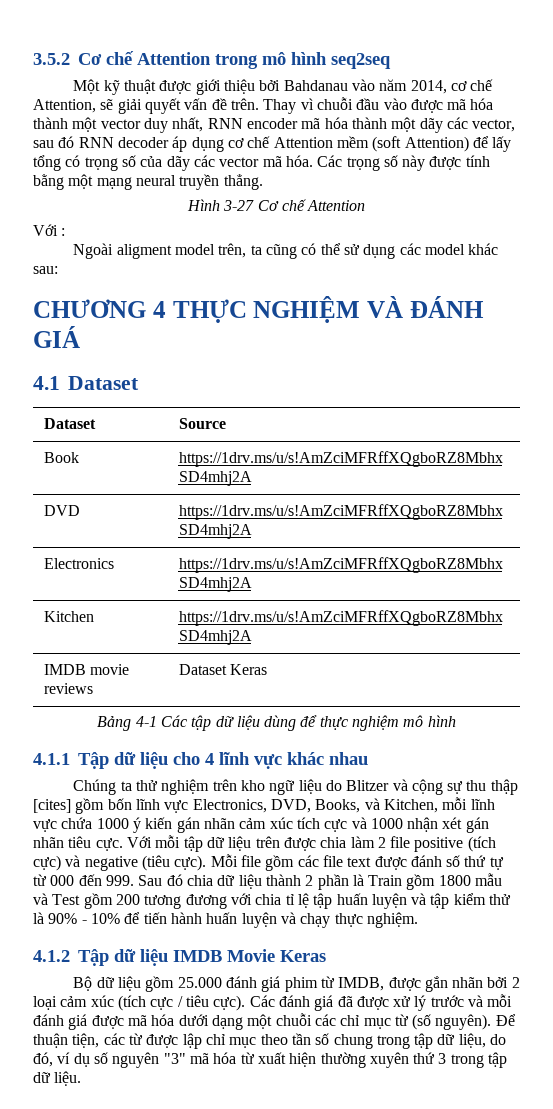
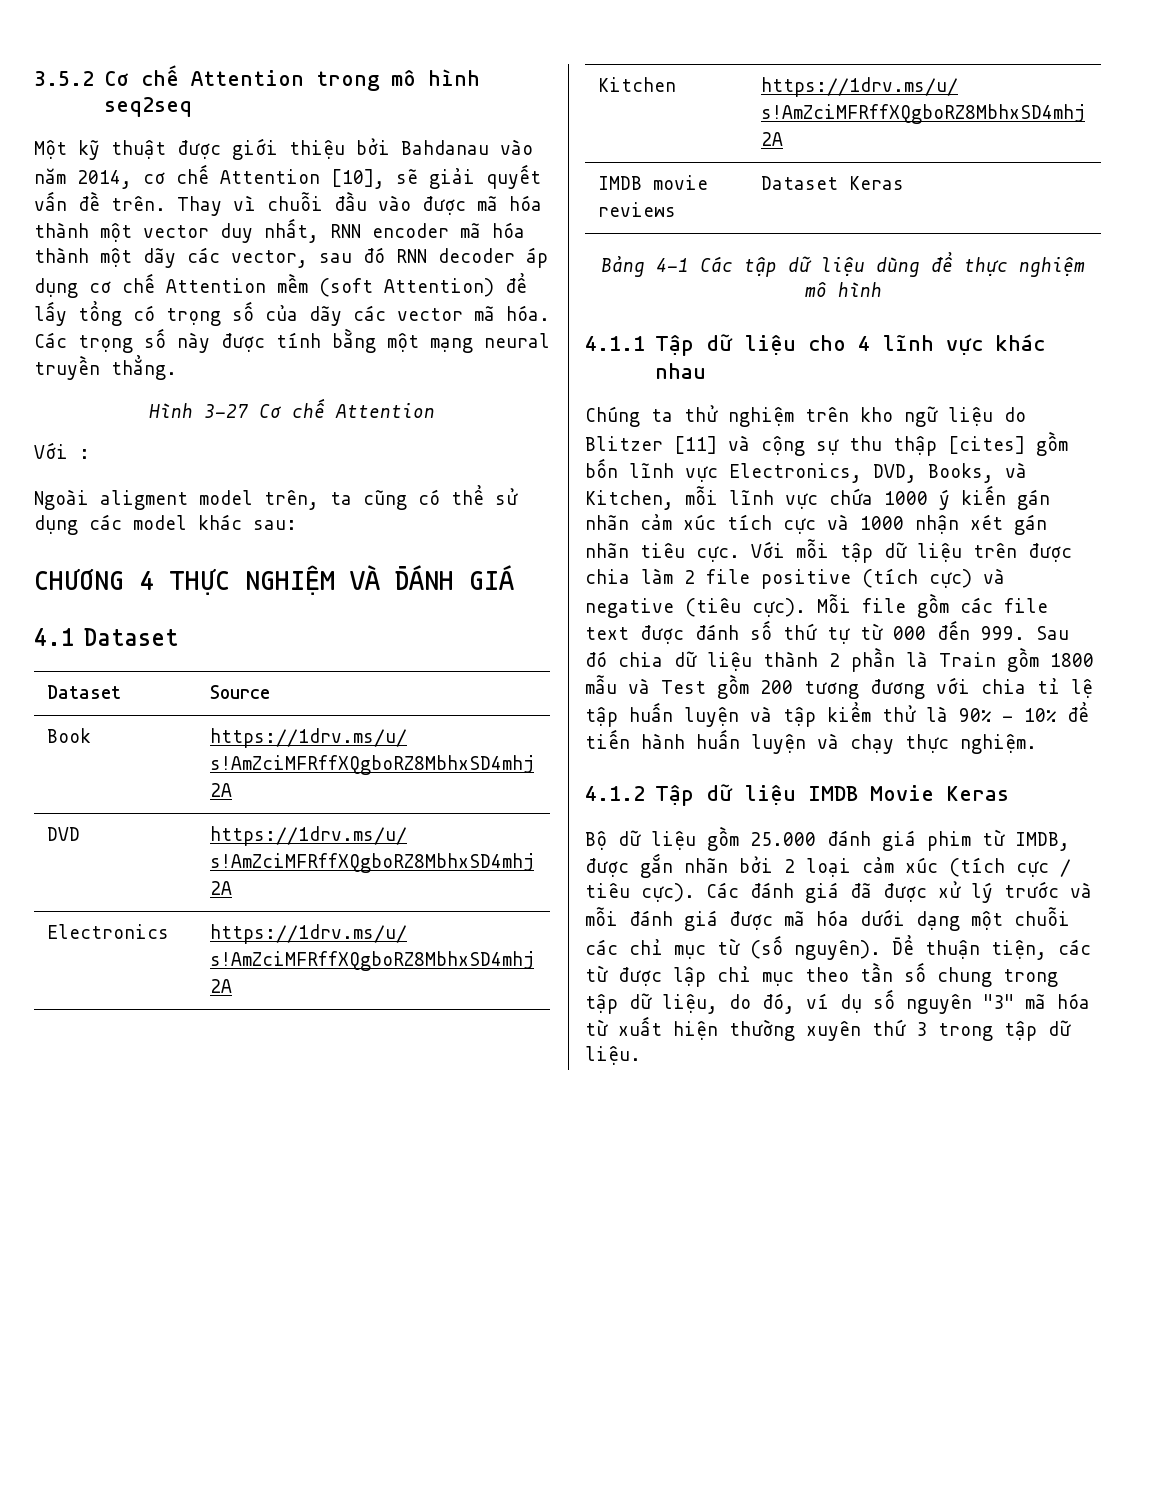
- Một kỹ thuật được giới thiệu bởi Bahdanau vào năm 2014, cơ chế Attention, sẽ giải quyết vấn đề trên.
+ Một kỹ thuật được giới thiệu bởi Bahdanau vào năm 2014, cơ chế Attention [10], sẽ giải quyết vấn đề trên.
- Chúng ta thử nghiệm trên kho ngữ liệu do Blitzer và cộng sự thu thập [cites] gồm bốn lĩnh vực Electronics, DVD, Books, và Kitchen, mỗi lĩnh vực chứa 1000 ý kiến gán nhãn cảm xúc tích cực và 1000 nhận xét gán nhãn tiêu cực.
+ Chúng ta thử nghiệm trên kho ngữ liệu do Blitzer [11] và cộng sự thu thập [cites] gồm bốn lĩnh vực Electronics, DVD, Books, và Kitchen, mỗi lĩnh vực chứa 1000 ý kiến gán nhãn cảm xúc tích cực và 1000 nhận xét gán nhãn tiêu cực.

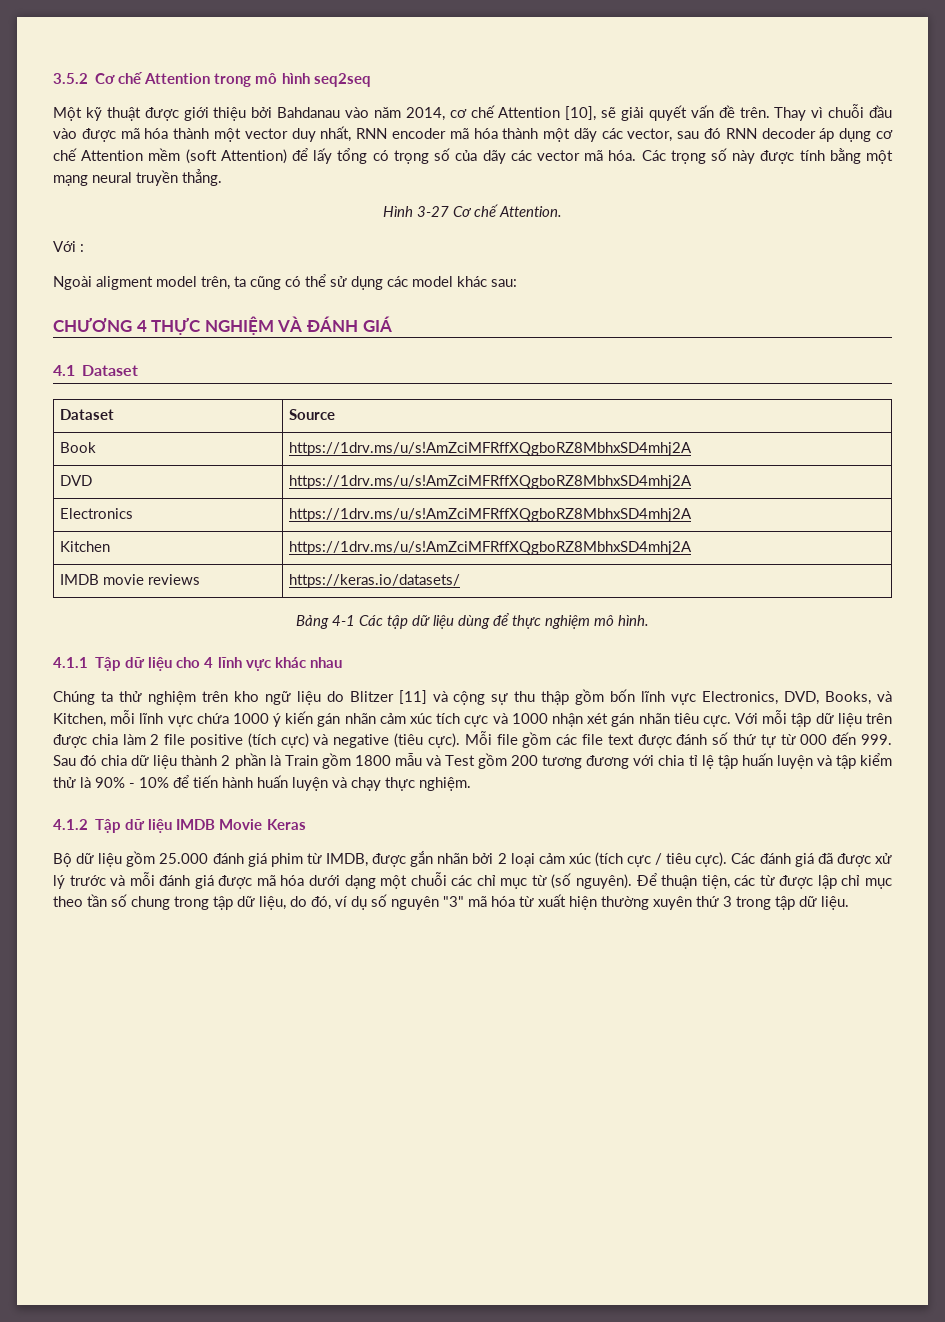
- Hình 3-27 Cơ chế Attention
+ Hình 3-27 Cơ chế Attention.
- IMDB movie reviews | Dataset Keras
+ IMDB movie reviews | https://keras.io/datasets/
- Bảng 4-1 Các tập dữ liệu dùng để thực nghiệm mô hình
+ Bảng 4-1 Các tập dữ liệu dùng để thực nghiệm mô hình.
- Chúng ta thử nghiệm trên kho ngữ liệu do Blitzer [11] và cộng sự thu thập [cites] gồm bốn lĩnh vực Electronics, DVD, Books, và Kitchen, mỗi lĩnh vực chứa 1000 ý kiến gán nhãn cảm xúc tích cực và 1000 nhận xét gán nhãn tiêu cực.
+ Chúng ta thử nghiệm trên kho ngữ liệu do Blitzer [11] và cộng sự thu thập gồm bốn lĩnh vực Electronics, DVD, Books, và Kitchen, mỗi lĩnh vực chứa 1000 ý kiến gán nhãn cảm xúc tích cực và 1000 nhận xét gán nhãn tiêu cực.

